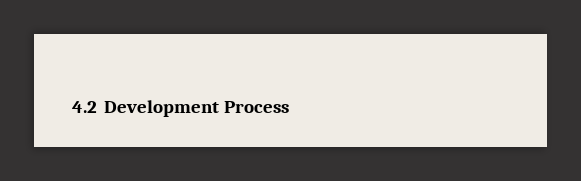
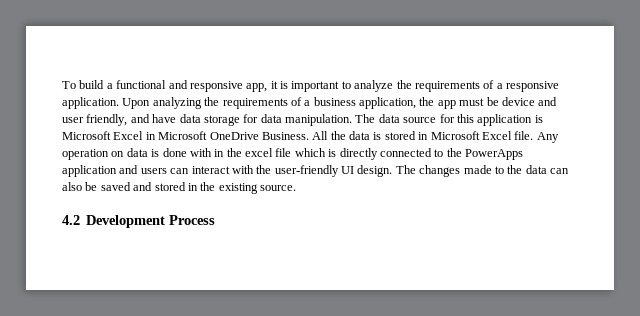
+ To build a functional and responsive app, it is important to analyze the requirements of a responsive application. Upon analyzing the requirements of a business application, the app must be device and user friendly, and have data storage for data manipulation. The data source for this application is Microsoft Excel in Microsoft OneDrive Business. All the data is stored in Microsoft Excel file. Any operation on data is done with in the excel file which is directly connected to the PowerApps application and users can interact with the user-friendly UI design. The changes made to the data can also be saved and stored in the existing source.

